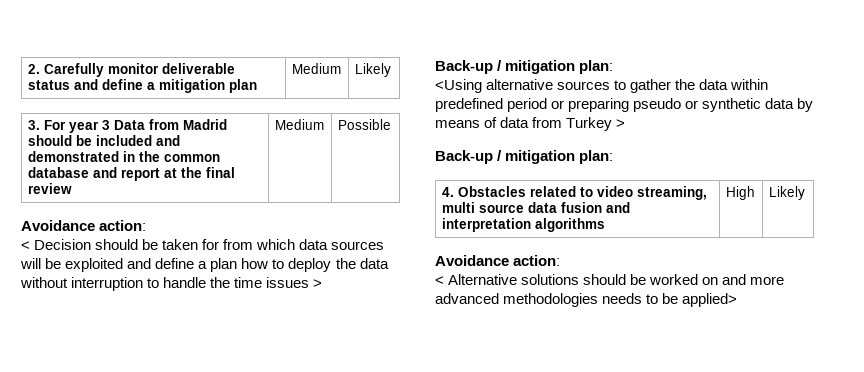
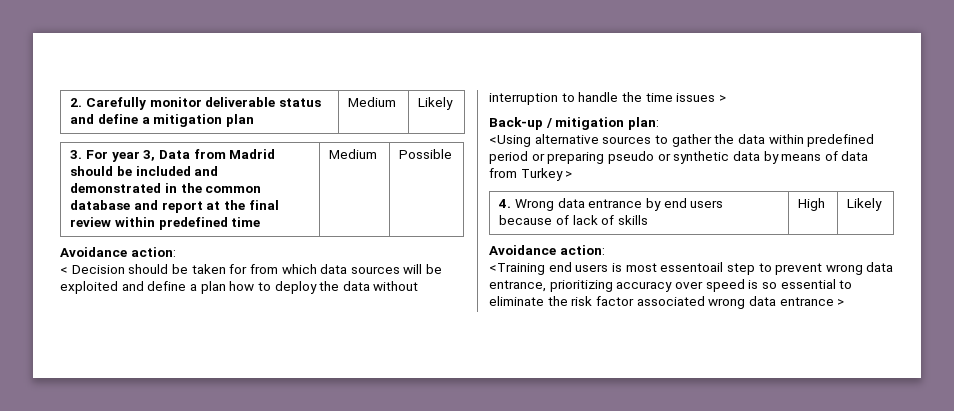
- 3. For year 3 Data from Madrid should be included and demonstrated in the common database and report at the final review | Medium | Possible
+ 3. For year 3, Data from Madrid should be included and demonstrated in the common database and report at the final review within predefined time | Medium | Possible
  <Using alternative sources to gather the data within predefined period or preparing pseudo or synthetic data by means of data from Turkey >
- Back-up / mitigation plan:
- 4. Obstacles related to video streaming, multi source data fusion and interpretation algorithms | High | Likely
+ 4. Wrong data entrance by end users because of lack of skills | High | Likely
  Avoidance action:
- < Alternative solutions should be worked on and more advanced methodologies needs to be applied>
+ <Training end users is most essentoail step to prevent wrong data entrance, prioritizing accuracy over speed is so essential to eliminate the risk factor associated wrong data entrance >

